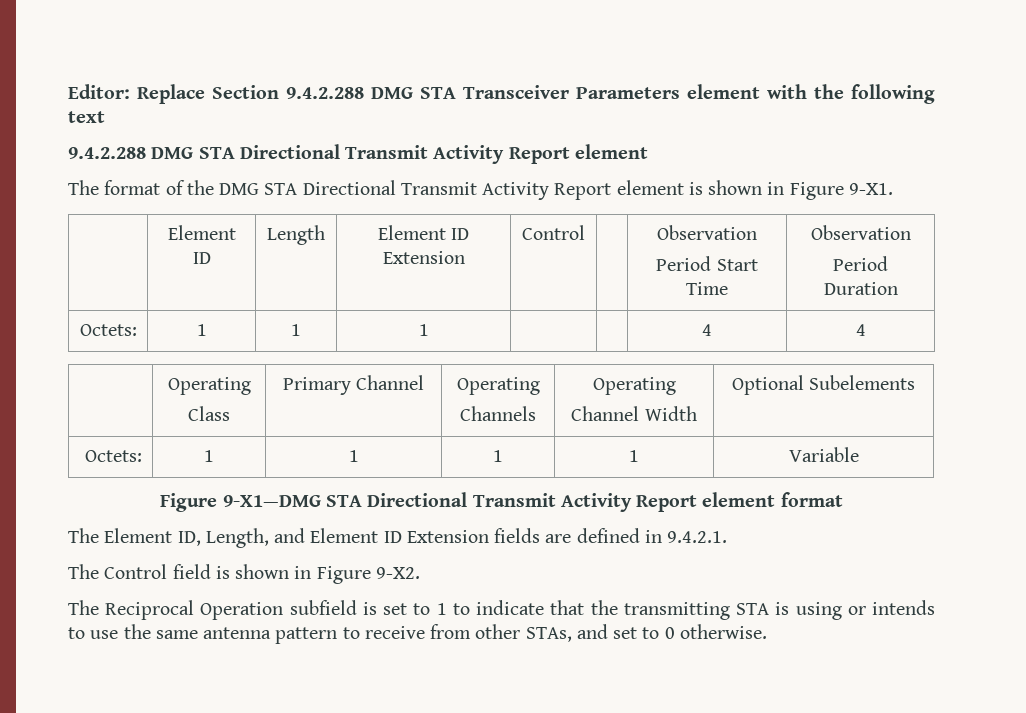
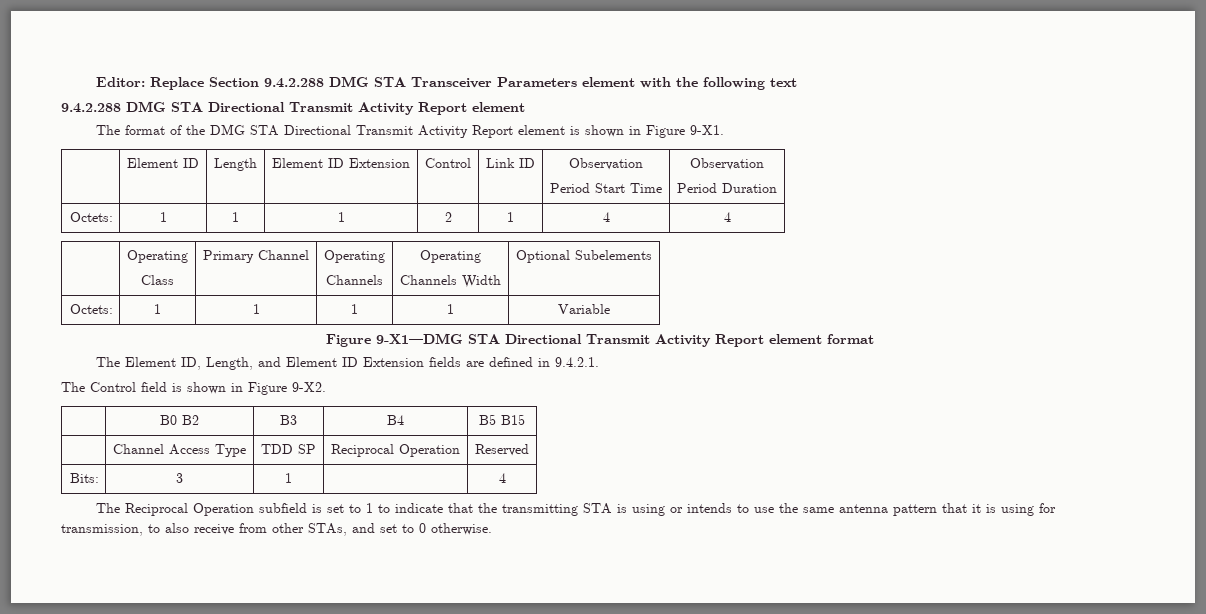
- | Element ID | Length | Element ID Extension | Control | | Observation
+ | Element ID | Length | Element ID Extension | Control | Link ID | Observation
- Octets: | 1 | 1 | 1 | | | 4 | 4
+ Octets: | 1 | 1 | 1 | 2 | 1 | 4 | 4
  | Operating
  Class | Primary Channel | Operating
  Channels | Operating
- Channel Width | Optional Subelements
+ Channels Width | Optional Subelements
+ | B0 B2 | B3 | B4 | B5 B15
+ | Channel Access Type | TDD SP | Reciprocal Operation | Reserved
+ Bits: | 3 | 1 | | 4
- The Reciprocal Operation subfield is set to 1 to indicate that the transmitting STA is using or intends to use the same antenna pattern to receive from other STAs, and set to 0 otherwise.
+ The Reciprocal Operation subfield is set to 1 to indicate that the transmitting STA is using or intends to use the same antenna pattern that it is using for transmission, to also receive from other STAs, and set to 0 otherwise.

